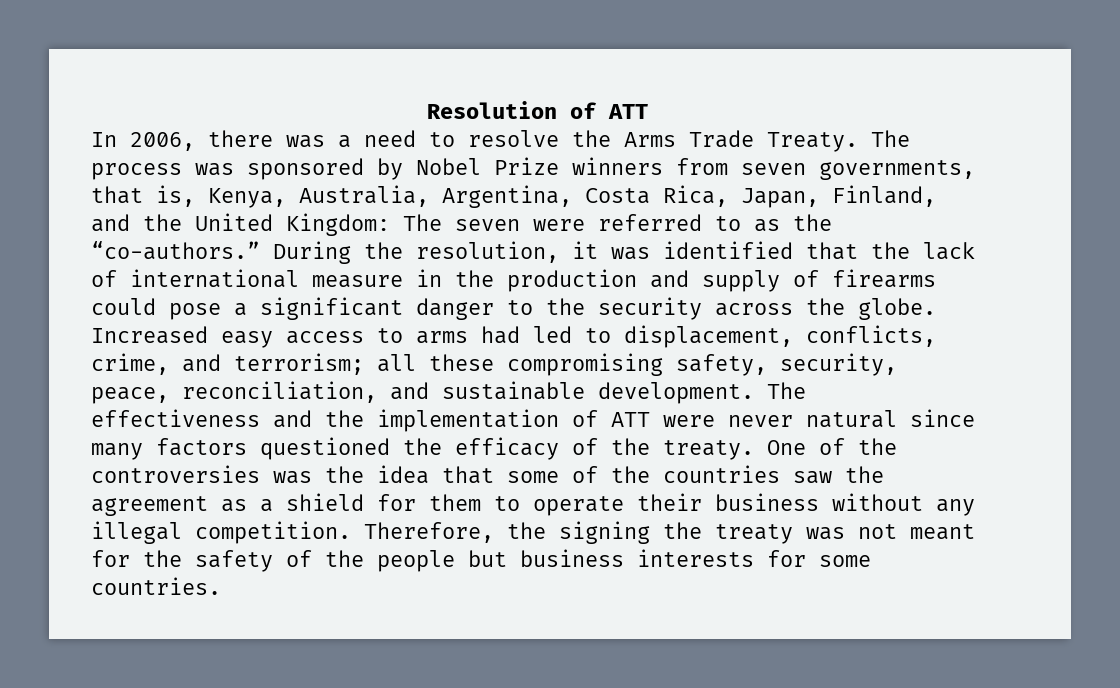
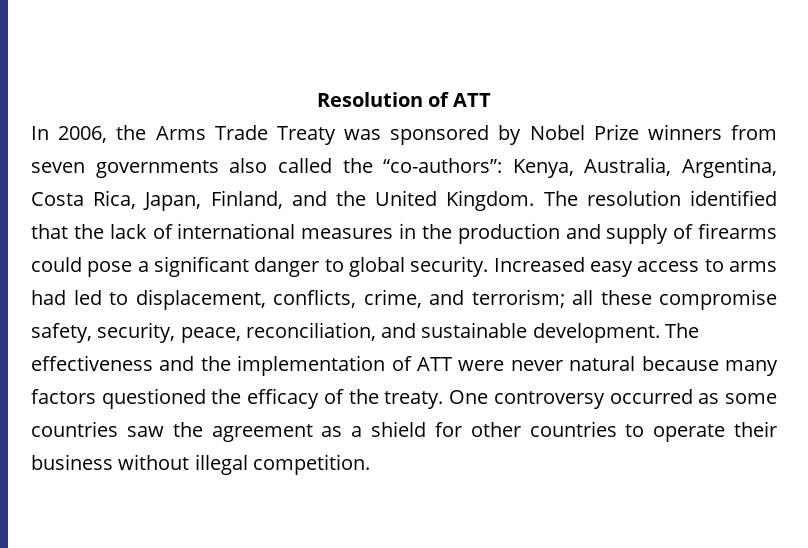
- In 2006, there was a need to resolve the Arms Trade Treaty. The process was sponsored by Nobel Prize winners from seven governments, that is, Kenya, Australia, Argentina, Costa Rica, Japan, Finland, and the United Kingdom: The seven were referred to as the “co-authors.” During the resolution, it was identified that the lack of international measure in the production and supply of firearms could pose a significant danger to the security across the globe.
+ In 2006, the Arms Trade Treaty was sponsored by Nobel Prize winners from seven governments also called the “co-authors”: Kenya, Australia, Argentina, Costa Rica, Japan, Finland, and the United Kingdom. The resolution identified that the lack of international measures in the production and supply of firearms could pose a significant danger to global security.
- Increased easy access to arms had led to displacement, conflicts, crime, and terrorism; all these compromising safety, security, peace, reconciliation, and sustainable development.
+ Increased easy access to arms had led to displacement, conflicts, crime, and terrorism; all these compromise safety, security, peace, reconciliation, and sustainable development.
- The effectiveness and the implementation of ATT were never natural since many factors questioned the efficacy of the treaty.
+ The effectiveness and the implementation of ATT were never natural because many factors questioned the efficacy of the treaty.
- One of the controversies was the idea that some of the countries saw the agreement as a shield for them to operate their business without any illegal competition. Therefore, the signing the treaty was not meant for the safety of the people but business interests for some countries.
+ One controversy occurred as some countries saw the agreement as a shield for other countries to operate their business without illegal competition.

